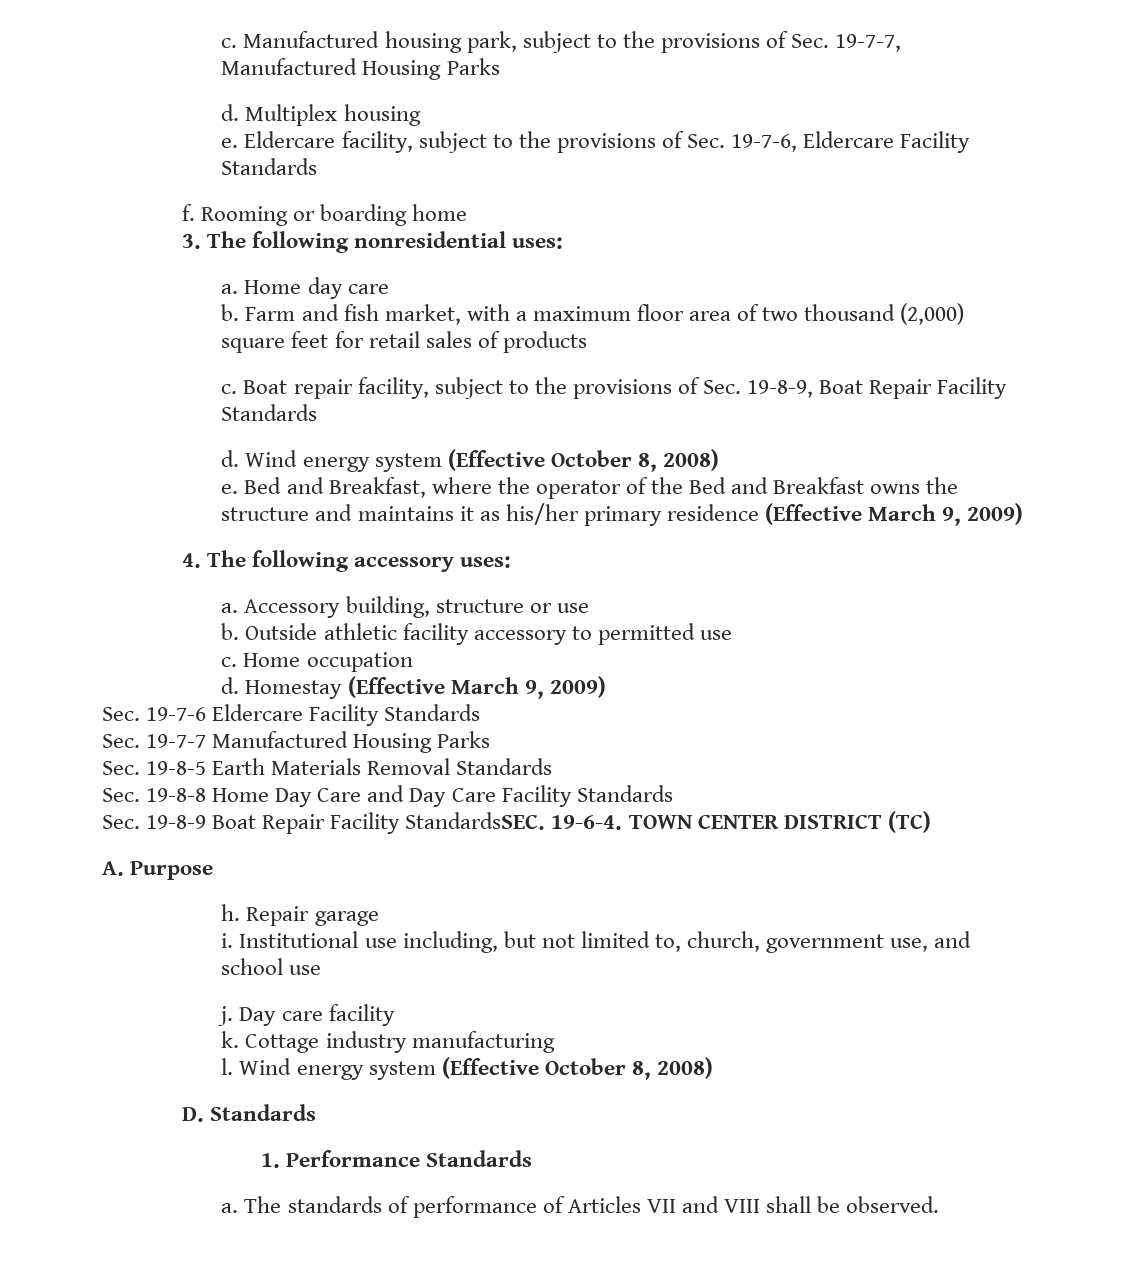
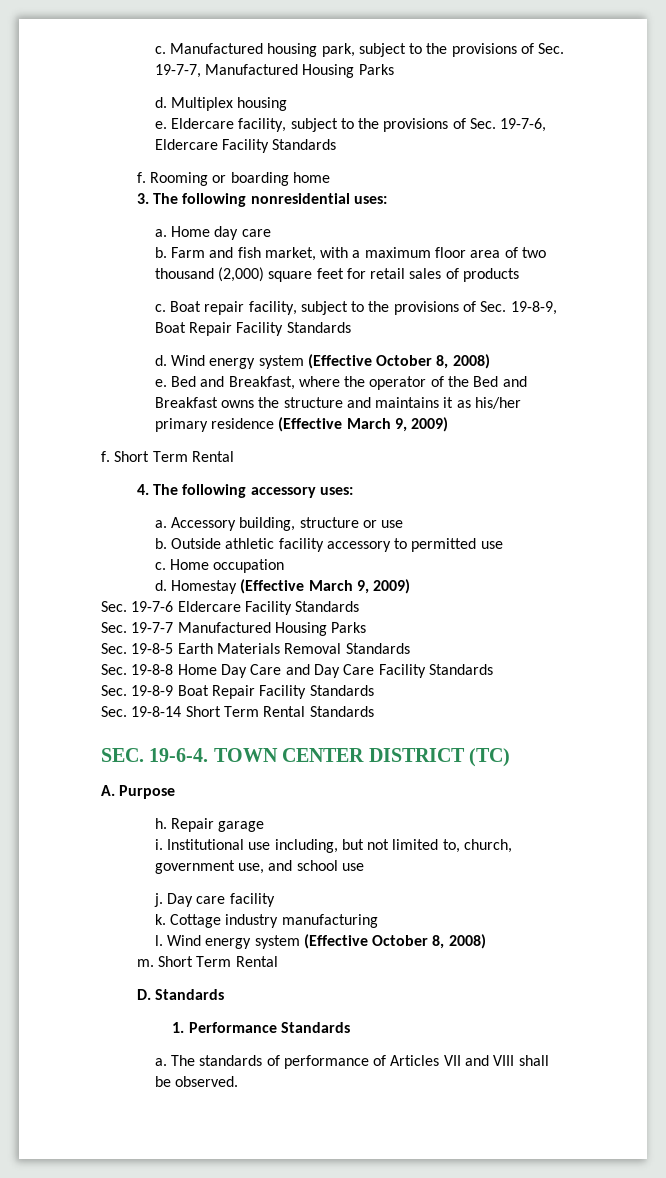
+ f. Short Term Rental
- Sec. 19-8-9 Boat Repair Facility StandardsSEC. 19-6-4.
+ Sec. 19-8-9 Boat Repair Facility Standards
+ Sec. 19-8-14 Short Term Rental Standards
+ SEC. 19-6-4.
+ m. Short Term Rental

